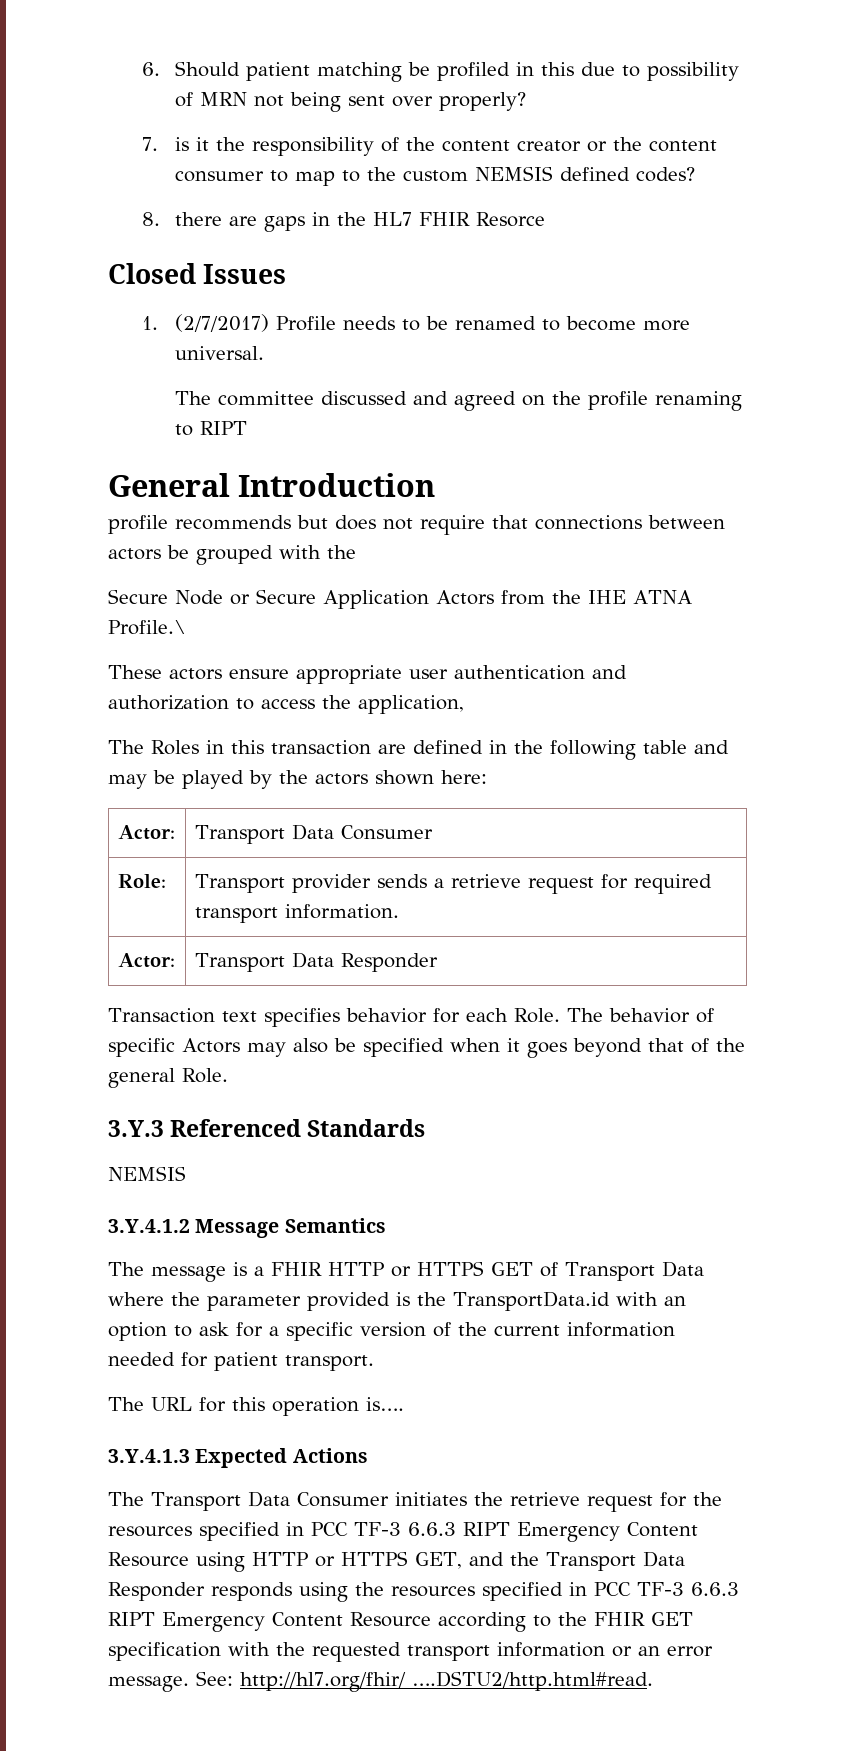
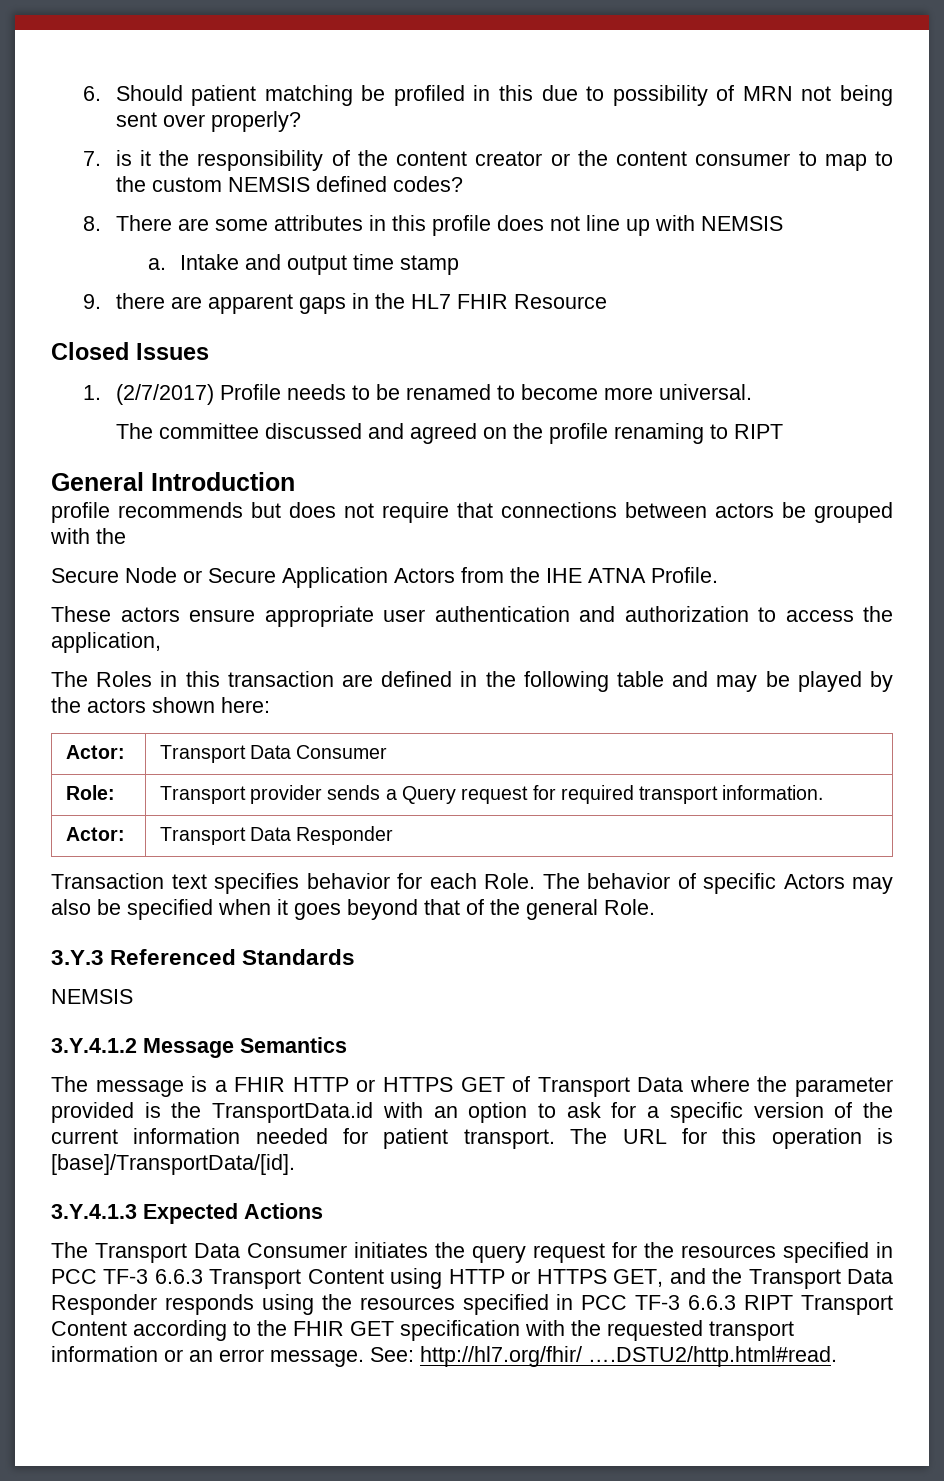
- 8. there are gaps in the HL7 FHIR Resorce
+ 8. There are some attributes in this profile does not line up with NEMSIS
+ a. Intake and output time stamp
+ 9. there are apparent gaps in the HL7 FHIR Resource
- Secure Node or Secure Application Actors from the IHE ATNA Profile.\
+ Secure Node or Secure Application Actors from the IHE ATNA Profile.
- Role: | Transport provider sends a retrieve request for required transport information.
+ Role: | Transport provider sends a Query request for required transport information.
- The message is a FHIR HTTP or HTTPS GET of Transport Data where the parameter provided is the TransportData.id with an option to ask for a specific version of the current information needed for patient transport.
- The URL for this operation is….
+ The message is a FHIR HTTP or HTTPS GET of Transport Data where the parameter provided is the TransportData.id with an option to ask for a specific version of the current information needed for patient transport. The URL for this operation is [base]/TransportData/[id].
- The Transport Data Consumer initiates the retrieve request for the resources specified in PCC TF-3 6.6.3 RIPT Emergency Content Resource using HTTP or HTTPS GET, and the Transport Data Responder responds using the resources specified in PCC TF-3 6.6.3 RIPT Emergency Content Resource according to the FHIR GET specification with the requested transport information or an error message.
+ The Transport Data Consumer initiates the query request for the resources specified in PCC TF-3 6.6.3 Transport Content using HTTP or HTTPS GET, and the Transport Data Responder responds using the resources specified in PCC TF-3 6.6.3 RIPT Transport Content according to the FHIR GET specification with the requested transport information or an error message.

